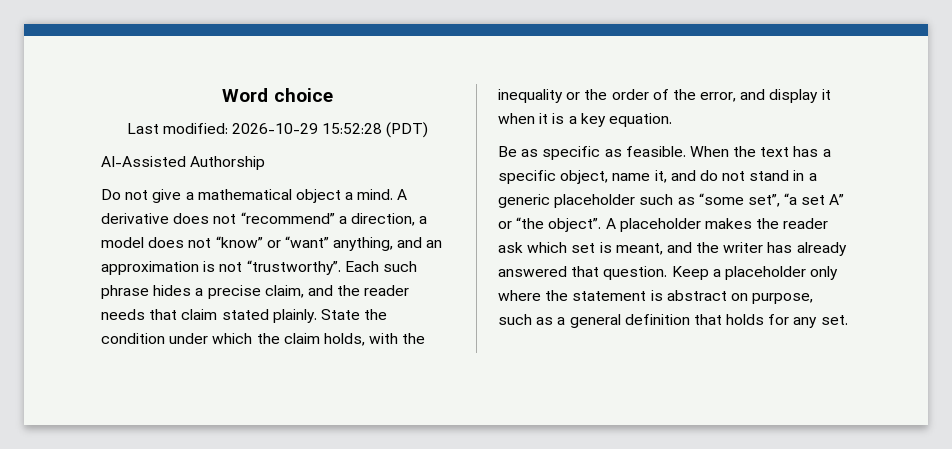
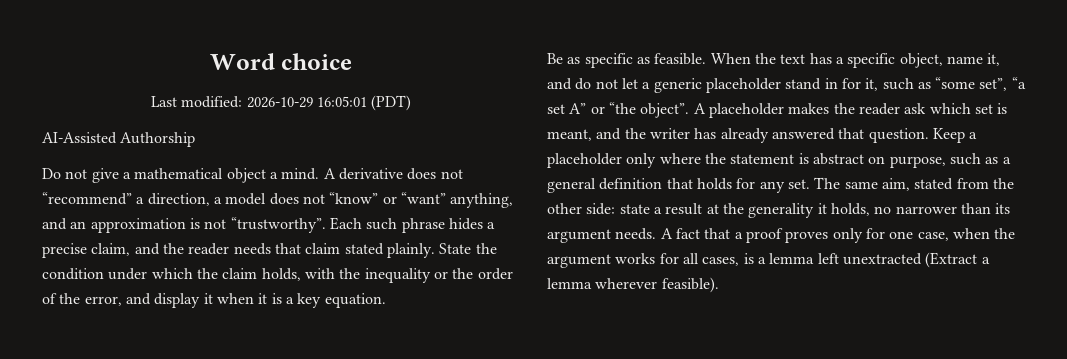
- Last modified: 2026-10-29 15:52:28 (PDT)
+ Last modified: 2026-10-29 16:05:01 (PDT)
- When the text has a specific object, name it, and do not stand in a generic placeholder such as “some set”, “a set A” or “the object”.
+ When the text has a specific object, name it, and do not let a generic placeholder stand in for it, such as “some set”, “a set A” or “the object”.
+ The same aim, stated from the other side: state a result at the generality it holds, no narrower than its argument needs. A fact that a proof proves only for one case, when the argument works for all cases, is a lemma left unextracted (Extract a lemma wherever feasible).

